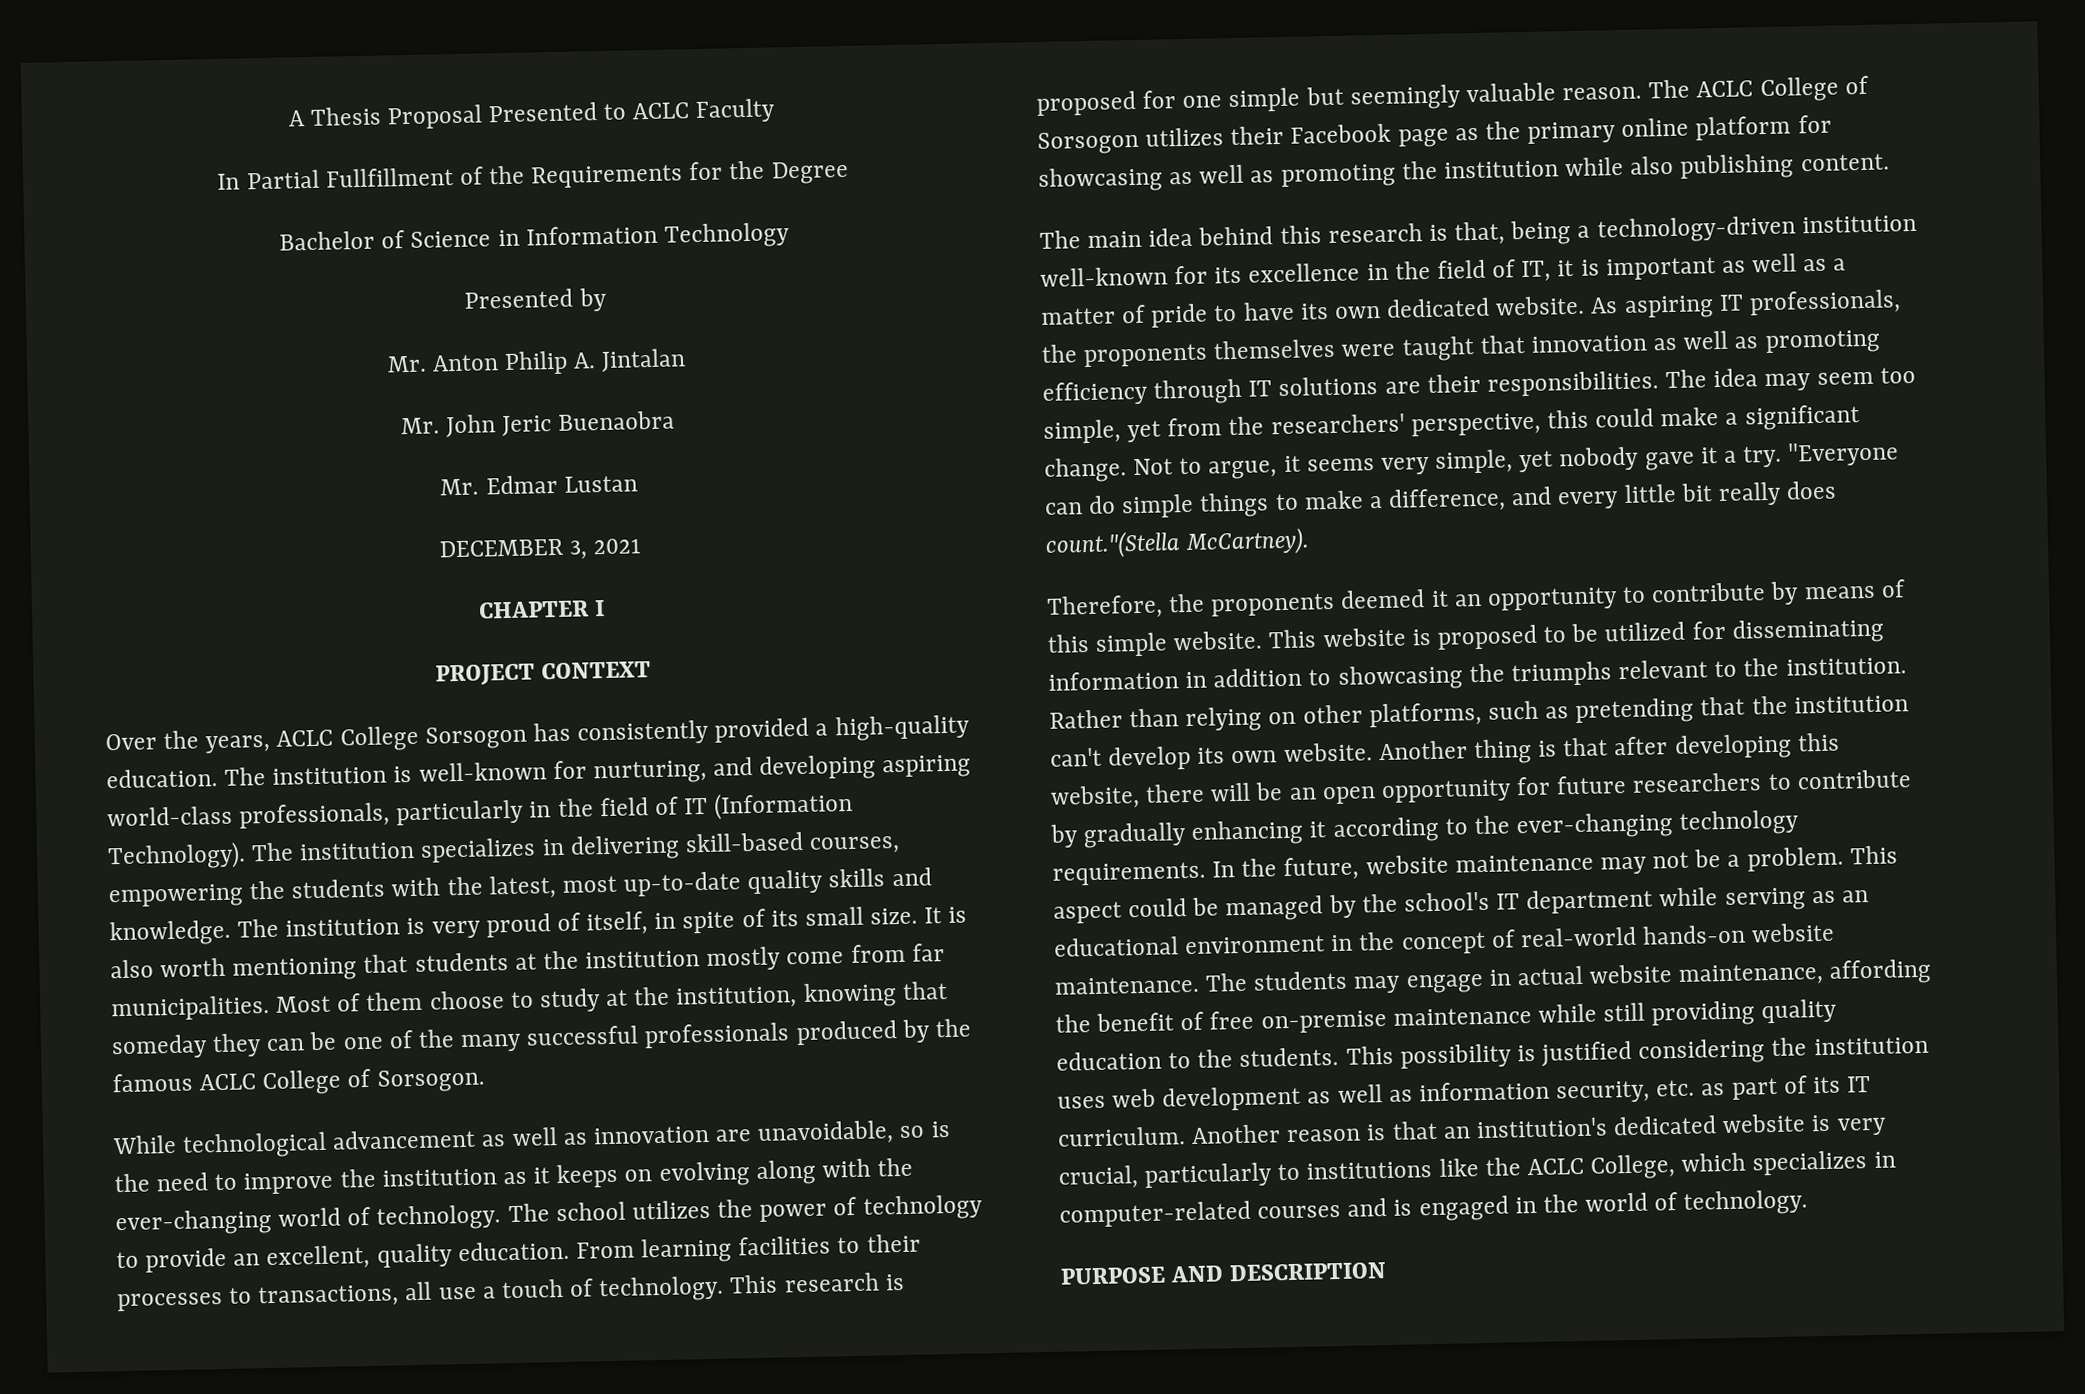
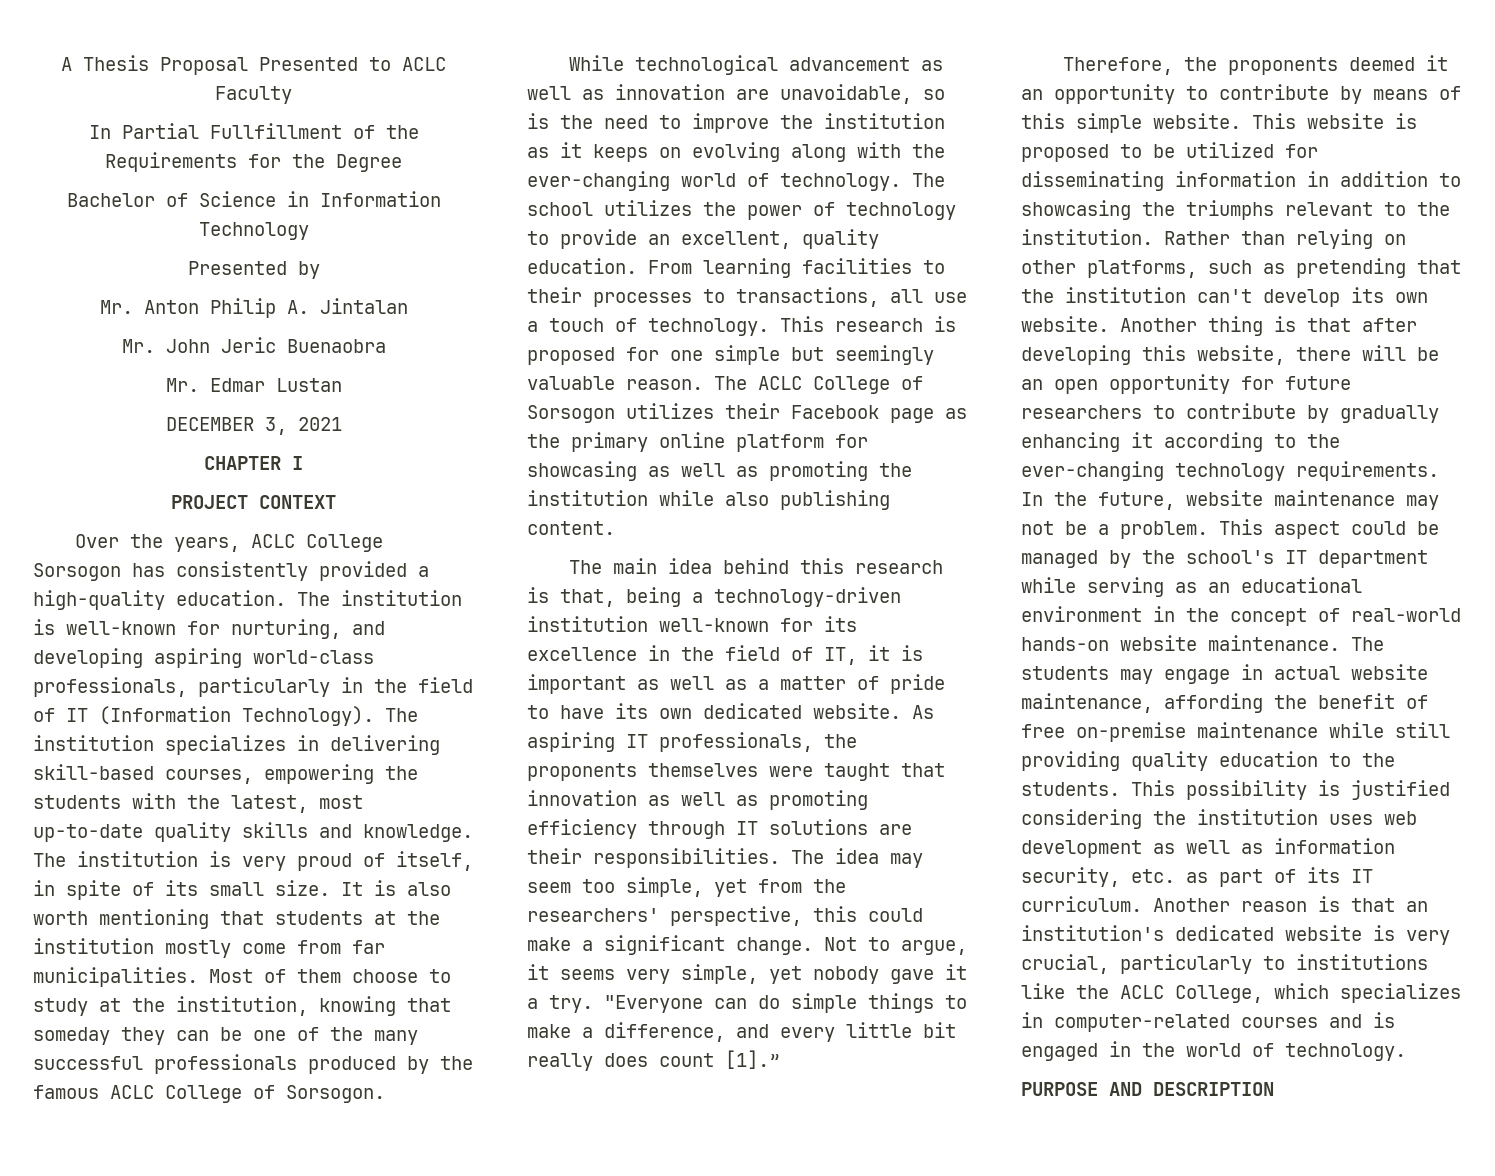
- "Everyone can do simple things to make a difference, and every little bit really does count."(Stella McCartney).
+ "Everyone can do simple things to make a difference, and every little bit really does count [1].”

